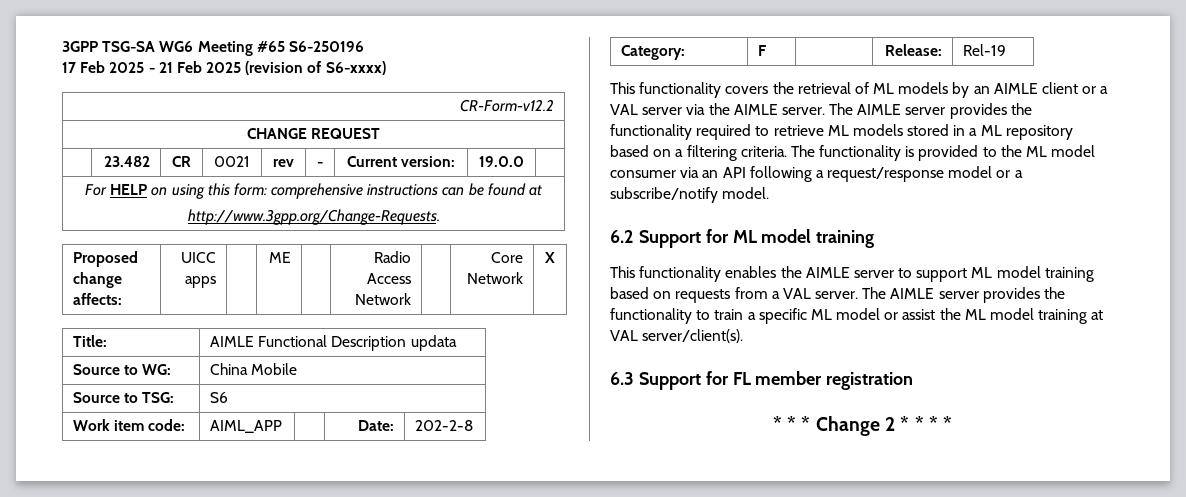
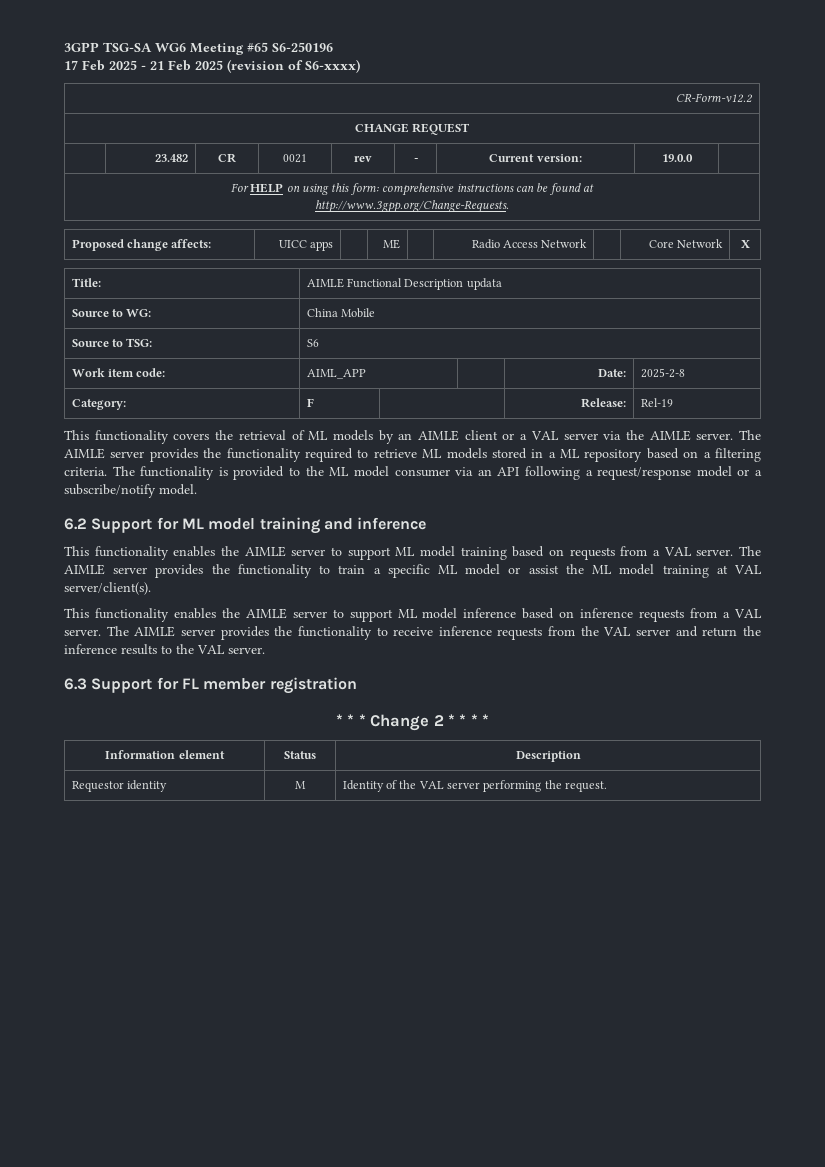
- Work item code: | AIML_APP | | Date: | 202-2-8
+ Work item code: | AIML_APP | | Date: | 2025-2-8
- 6.2 Support for ML model training
+ 6.2 Support for ML model training and inference
+ This functionality enables the AIMLE server to support ML model inference based on inference requests from a VAL server. The AIMLE server provides the functionality to receive inference requests from the VAL server and return the inference results to the VAL server.
+ Information element | Status | Description
+ Requestor identity | M | Identity of the VAL server performing the request.

